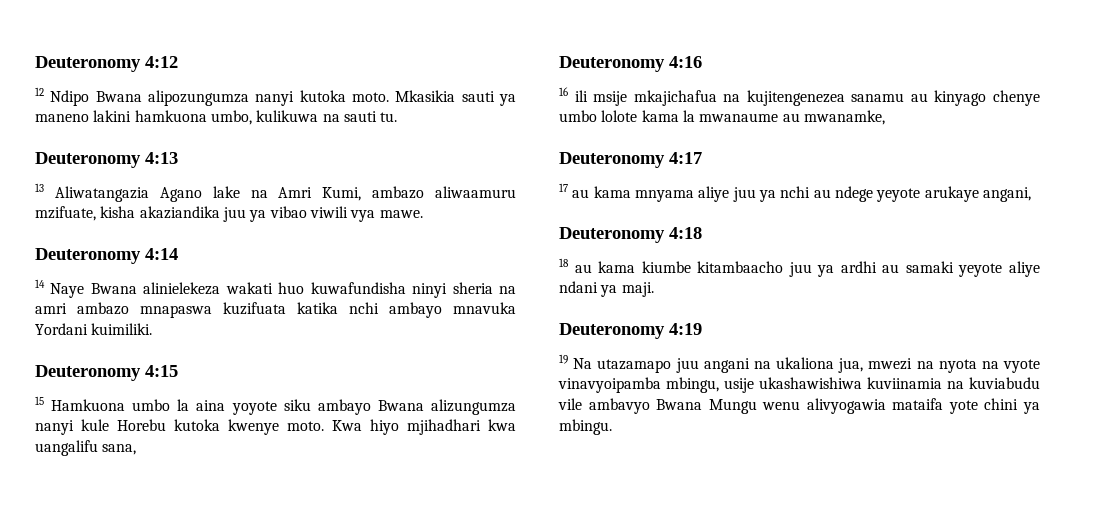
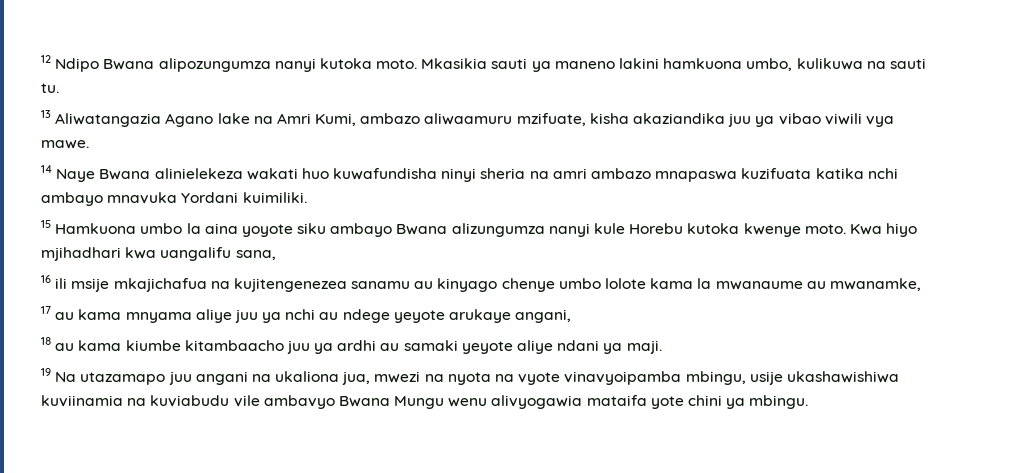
- Deuteronomy 4:12
- Deuteronomy 4:13
- Deuteronomy 4:14
- Deuteronomy 4:15
- Deuteronomy 4:16
- Deuteronomy 4:17
- Deuteronomy 4:18
- Deuteronomy 4:19

